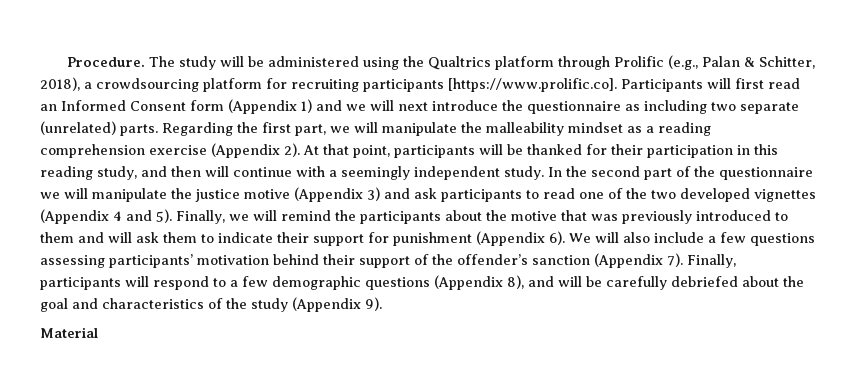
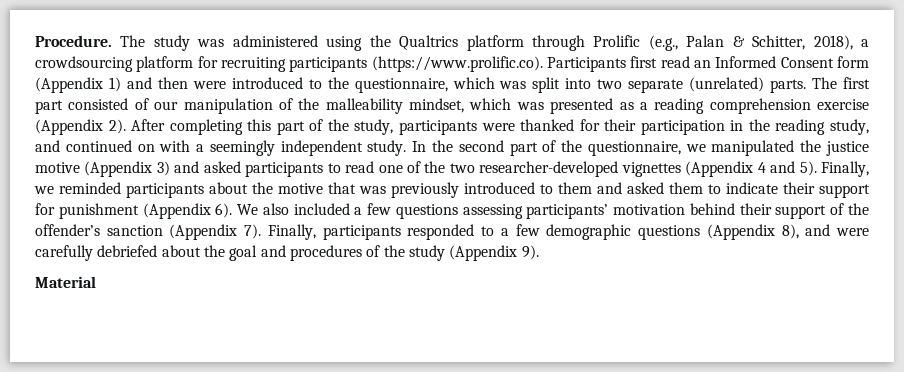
- The study will be administered using the Qualtrics platform through Prolific (e.g., Palan & Schitter, 2018), a crowdsourcing platform for recruiting participants [https://www.prolific.co]. Participants will first read an Informed Consent form (Appendix 1) and we will next introduce the questionnaire as including two separate (unrelated) parts. Regarding the first part, we will manipulate the malleability mindset as a reading comprehension exercise (Appendix 2).
+ The study was administered using the Qualtrics platform through Prolific (e.g., Palan & Schitter, 2018), a crowdsourcing platform for recruiting participants (https://www.prolific.co). Participants first read an Informed Consent form (Appendix 1) and then were introduced to the questionnaire, which was split into two separate (unrelated) parts. The first part consisted of our manipulation of the malleability mindset, which was presented as a reading comprehension exercise (Appendix 2).
- At that point, participants will be thanked for their participation in this reading study, and then will continue with a seemingly independent study.
+ After completing this part of the study, participants were thanked for their participation in the reading study, and continued on with a seemingly independent study.
- In the second part of the questionnaire we will manipulate the justice motive (Appendix 3) and ask participants to read one of the two developed vignettes (Appendix 4 and 5).
+ In the second part of the questionnaire, we manipulated the justice motive (Appendix 3) and asked participants to read one of the two researcher-developed vignettes (Appendix 4 and 5).
- Finally, we will remind the participants about the motive that was previously introduced to them and will ask them to indicate their support for punishment (Appendix 6).
+ Finally, we reminded participants about the motive that was previously introduced to them and asked them to indicate their support for punishment (Appendix 6).
- We will also include a few questions assessing participants’ motivation behind their support of the offender’s sanction (Appendix 7).
+ We also included a few questions assessing participants’ motivation behind their support of the offender’s sanction (Appendix 7).
- Finally, participants will respond to a few demographic questions (Appendix 8), and will be carefully debriefed about the goal and characteristics of the study (Appendix 9).
+ Finally, participants responded to a few demographic questions (Appendix 8), and were carefully debriefed about the goal and procedures of the study (Appendix 9).

